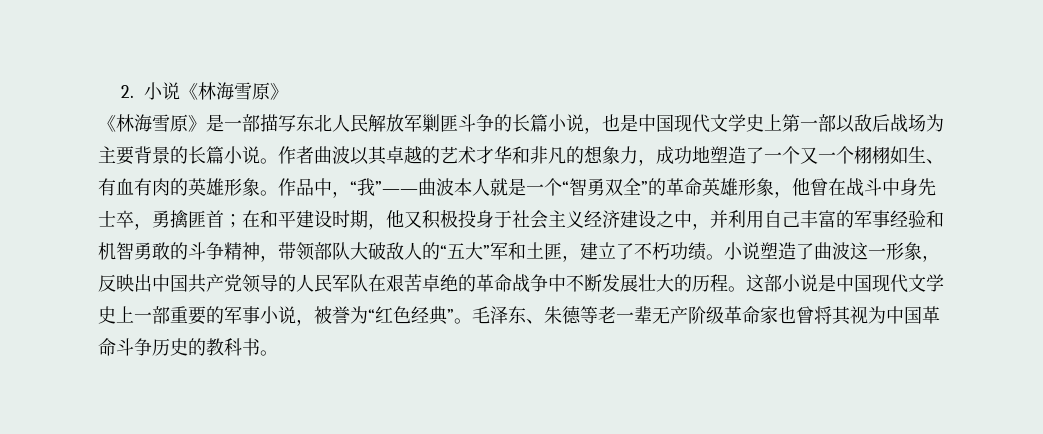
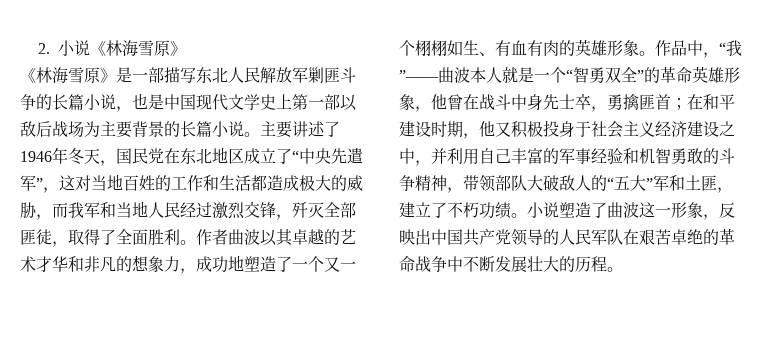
+ 主要讲述了1946年冬天，国民党在东北地区成立了“中央先遣军”，这对当地百姓的工作和生活都造成极大的威胁，而我军和当地人民经过激烈交锋，歼灭全部匪徒，取得了全面胜利。
- 这部小说是中国现代文学史上一部重要的军事小说，被誉为“红色经典”。毛泽东、朱德等老一辈无产阶级革命家也曾将其视为中国革命斗争历史的教科书。

